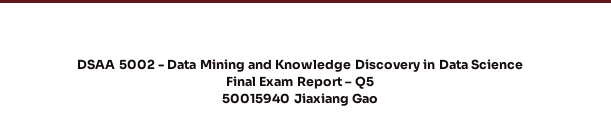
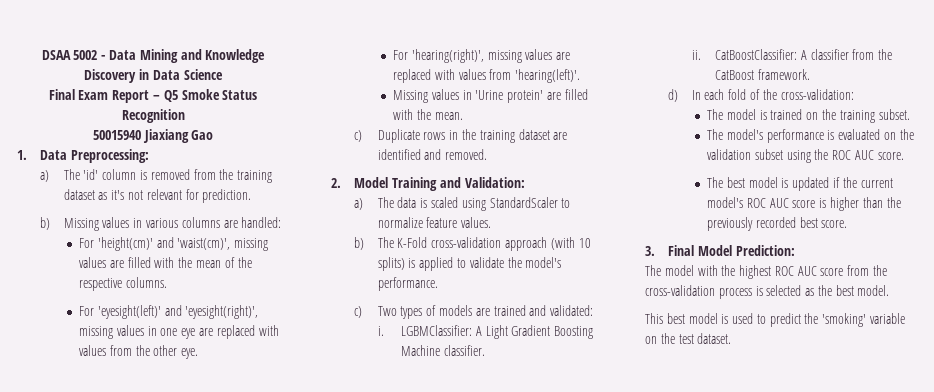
- Final Exam Report – Q5
+ Final Exam Report – Q5 Smoke Status Recognition
+ 1. Data Preprocessing:
+ a) The 'id' column is removed from the training dataset as it's not relevant for prediction.
+ b) Missing values in various columns are handled:
+ For 'height(cm)' and 'waist(cm)', missing values are filled with the mean of the respective columns.
+ For 'eyesight(left)' and 'eyesight(right)', missing values in one eye are replaced with values from the other eye.
+ For 'hearing(right)', missing values are replaced with values from 'hearing(left)'.
+ Missing values in 'Urine protein' are filled with the mean.
+ c) Duplicate rows in the training dataset are identified and removed.
+ 2. Model Training and Validation:
+ a) The data is scaled using StandardScaler to normalize feature values.
+ b) The K-Fold cross-validation approach (with 10 splits) is applied to validate the model's performance.
+ c) Two types of models are trained and validated:
+ i. LGBMClassifier: A Light Gradient Boosting Machine classifier.
+ ii. CatBoostClassifier: A classifier from the CatBoost framework.
+ d) In each fold of the cross-validation:
+ The model is trained on the training subset.
+ The model's performance is evaluated on the validation subset using the ROC AUC score.
+ The best model is updated if the current model's ROC AUC score is higher than the previously recorded best score.
+ 3. Final Model Prediction:
+ The model with the highest ROC AUC score from the cross-validation process is selected as the best model.
+ This best model is used to predict the 'smoking' variable on the test dataset.

